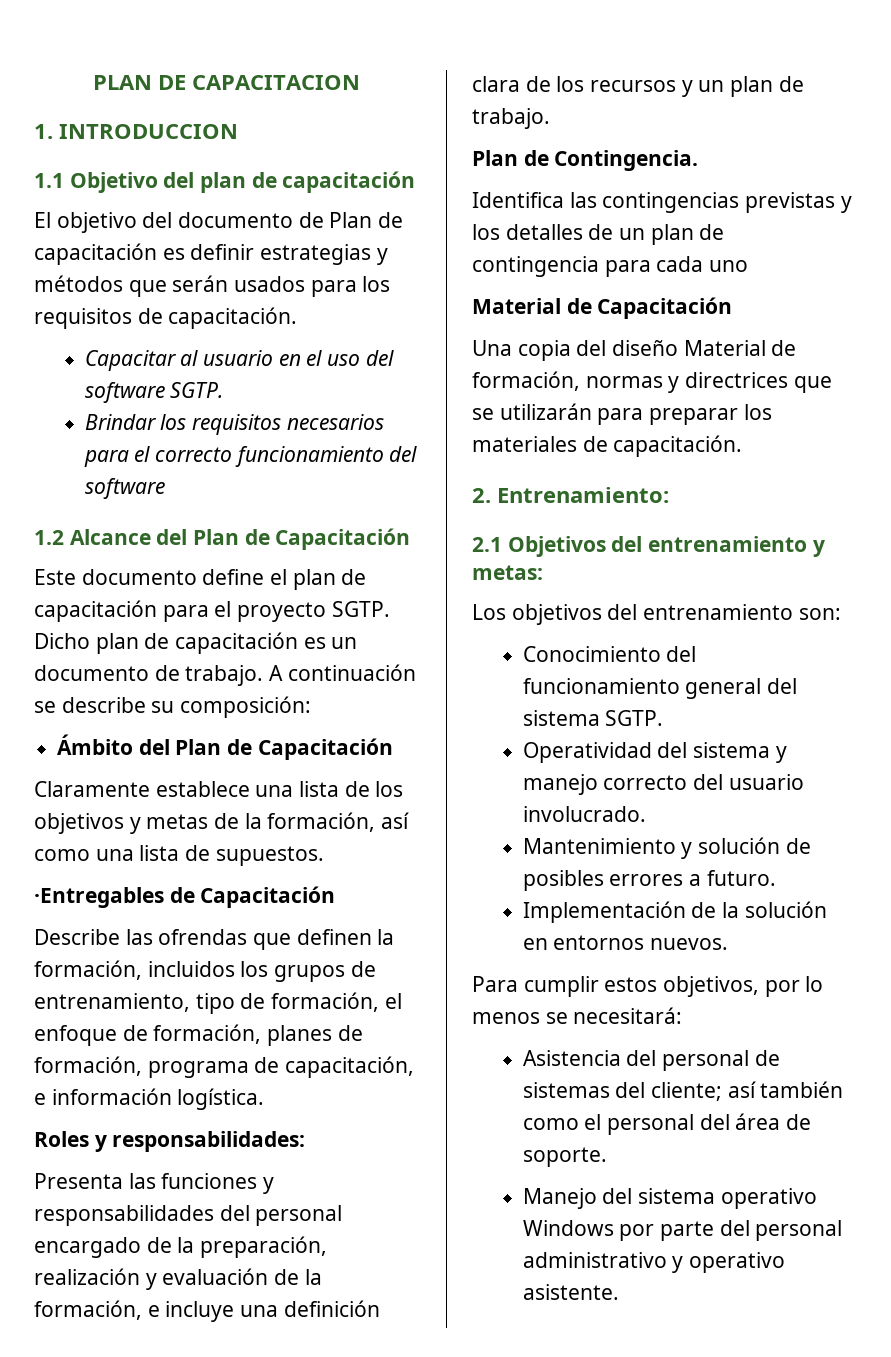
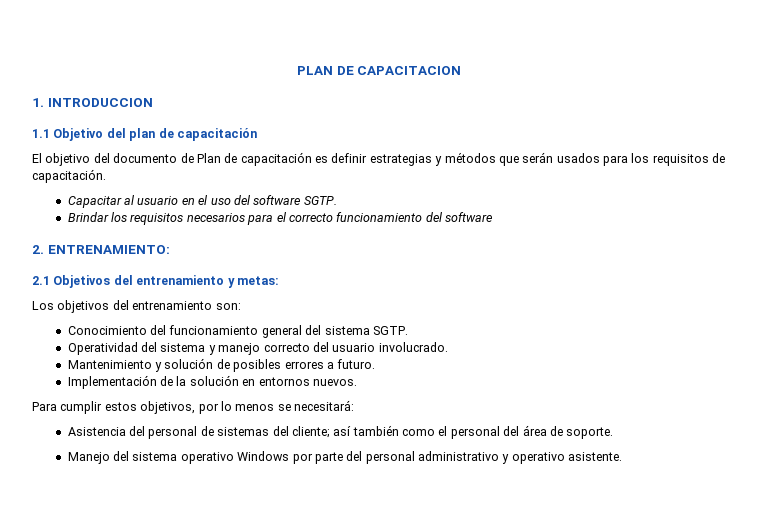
- 1.2 Alcance del Plan de Capacitación
- Este documento define el plan de capacitación para el proyecto SGTP. Dicho plan de capacitación es un documento de trabajo. A continuación se describe su composición:
- Ámbito del Plan de Capacitación
- Claramente establece una lista de los objetivos y metas de la formación, así como una lista de supuestos.
- ·Entregables de Capacitación
- Describe las ofrendas que definen la formación, incluidos los grupos de entrenamiento, tipo de formación, el enfoque de formación, planes de formación, programa de capacitación, e información logística.
- Roles y responsabilidades:
- Presenta las funciones y responsabilidades del personal encargado de la preparación, realización y evaluación de la formación, e incluye una definición clara de los recursos y un plan de trabajo.
- Plan de Contingencia.
- Identifica las contingencias previstas y los detalles de un plan de contingencia para cada uno
- Material de Capacitación
- Una copia del diseño Material de formación, normas y directrices que se utilizarán para preparar los materiales de capacitación.
- 2. Entrenamiento:
+ 2. ENTRENAMIENTO:

